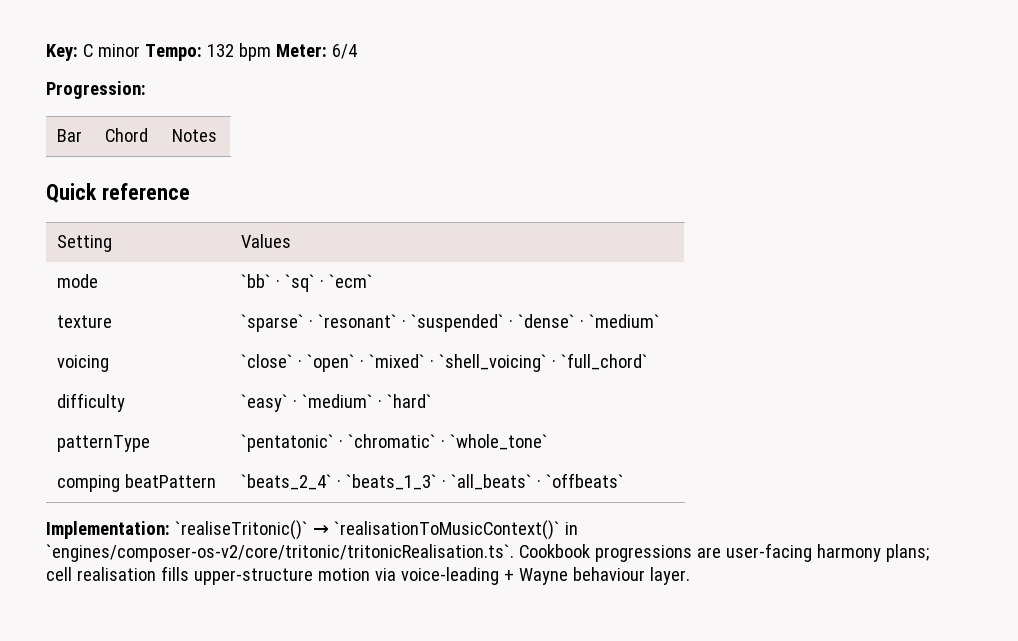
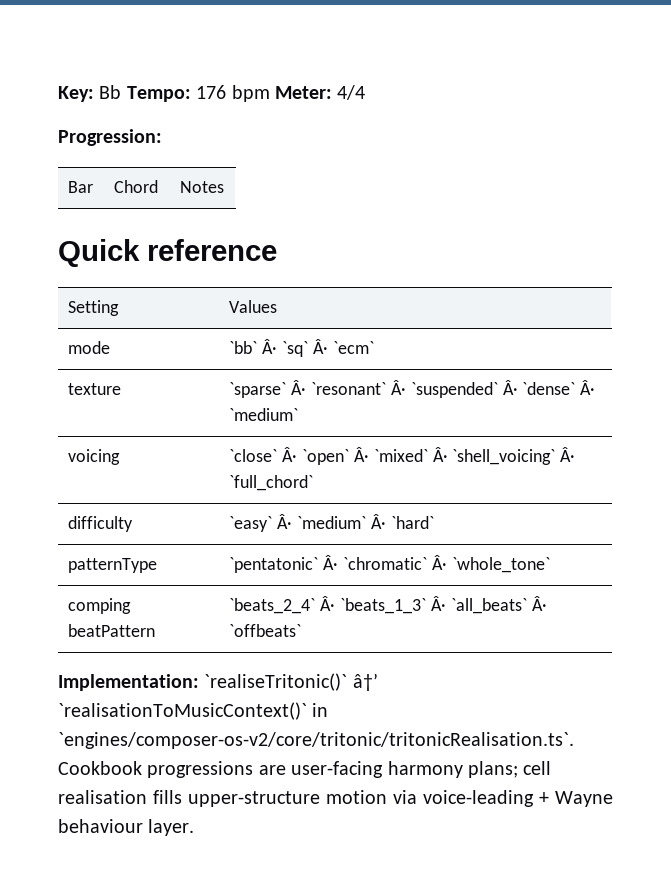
- Key: C minor Tempo: 132 bpm Meter: 6/4
+ Key: Bb Tempo: 176 bpm Meter: 4/4
- mode | `bb` · `sq` · `ecm`
+ mode | `bb` Â· `sq` Â· `ecm`
- texture | `sparse` · `resonant` · `suspended` · `dense` · `medium`
- voicing | `close` · `open` · `mixed` · `shell_voicing` · `full_chord`
+ texture | `sparse` Â· `resonant` Â· `suspended` Â· `dense` Â· `medium`
+ voicing | `close` Â· `open` Â· `mixed` Â· `shell_voicing` Â· `full_chord`
- difficulty | `easy` · `medium` · `hard`
+ difficulty | `easy` Â· `medium` Â· `hard`
- patternType | `pentatonic` · `chromatic` · `whole_tone`
+ patternType | `pentatonic` Â· `chromatic` Â· `whole_tone`
- comping beatPattern | `beats_2_4` · `beats_1_3` · `all_beats` · `offbeats`
+ comping beatPattern | `beats_2_4` Â· `beats_1_3` Â· `all_beats` Â· `offbeats`
- Implementation: `realiseTritonic()` → `realisationToMusicContext()` in `engines/composer-os-v2/core/tritonic/tritonicRealisation.ts`. Cookbook progressions are user-facing harmony plans; cell realisation fills upper-structure motion via voice-leading + Wayne behaviour layer.
+ Implementation: `realiseTritonic()` â†’ `realisationToMusicContext()` in `engines/composer-os-v2/core/tritonic/tritonicRealisation.ts`. Cookbook progressions are user-facing harmony plans; cell realisation fills upper-structure motion via voice-leading + Wayne behaviour layer.

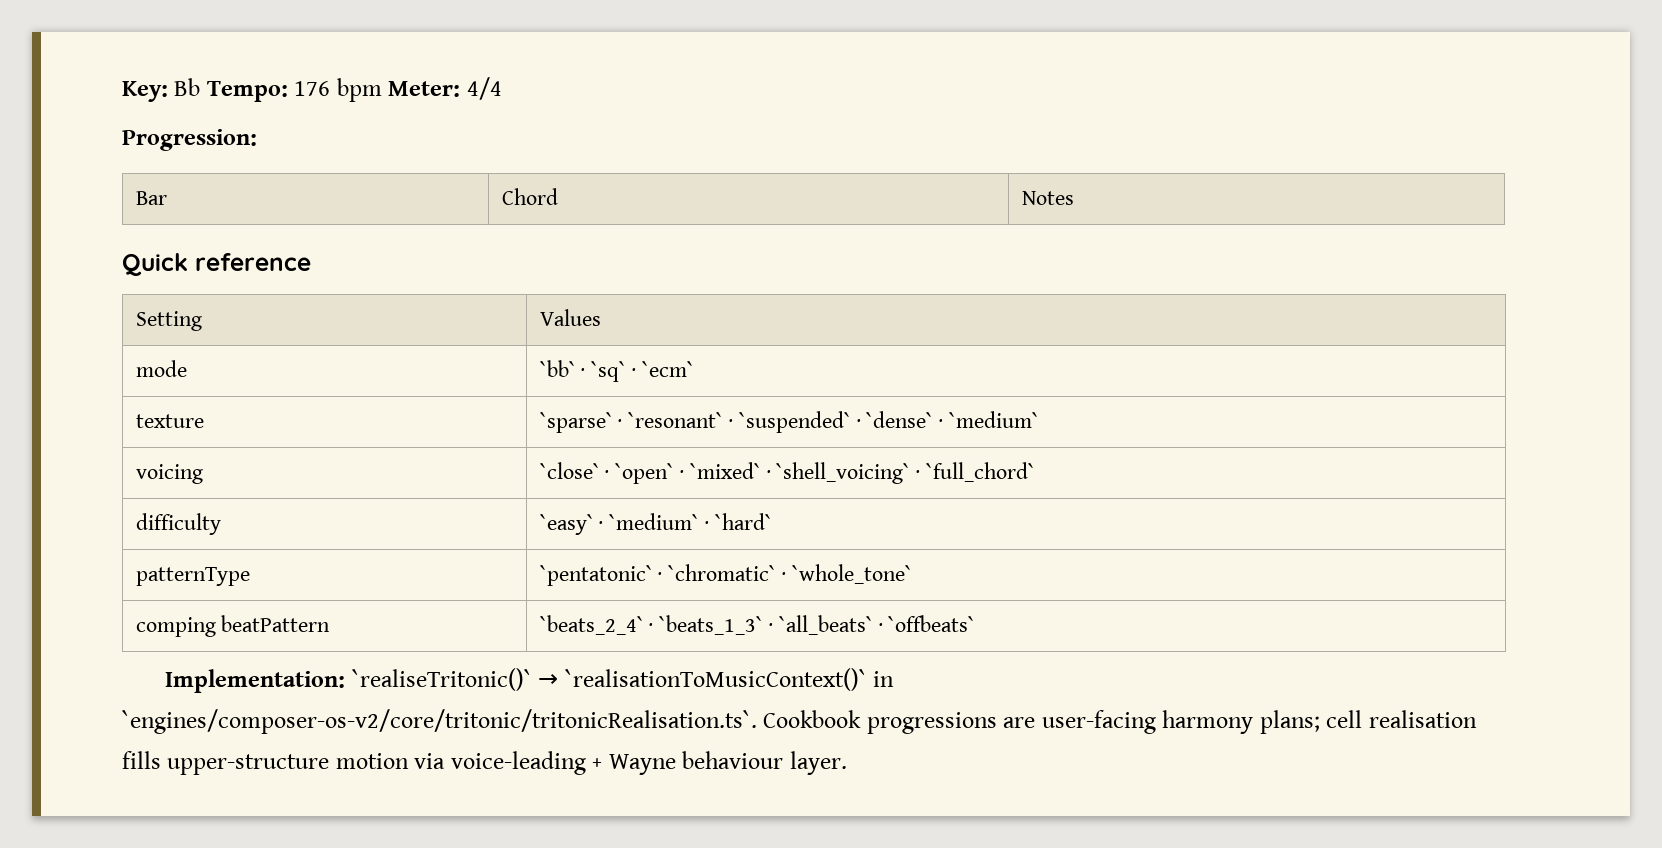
- mode | `bb` Â· `sq` Â· `ecm`
+ mode | `bb` · `sq` · `ecm`
- texture | `sparse` Â· `resonant` Â· `suspended` Â· `dense` Â· `medium`
- voicing | `close` Â· `open` Â· `mixed` Â· `shell_voicing` Â· `full_chord`
+ texture | `sparse` · `resonant` · `suspended` · `dense` · `medium`
+ voicing | `close` · `open` · `mixed` · `shell_voicing` · `full_chord`
- difficulty | `easy` Â· `medium` Â· `hard`
+ difficulty | `easy` · `medium` · `hard`
- patternType | `pentatonic` Â· `chromatic` Â· `whole_tone`
+ patternType | `pentatonic` · `chromatic` · `whole_tone`
- comping beatPattern | `beats_2_4` Â· `beats_1_3` Â· `all_beats` Â· `offbeats`
+ comping beatPattern | `beats_2_4` · `beats_1_3` · `all_beats` · `offbeats`
- Implementation: `realiseTritonic()` â†’ `realisationToMusicContext()` in `engines/composer-os-v2/core/tritonic/tritonicRealisation.ts`. Cookbook progressions are user-facing harmony plans; cell realisation fills upper-structure motion via voice-leading + Wayne behaviour layer.
+ Implementation: `realiseTritonic()` → `realisationToMusicContext()` in `engines/composer-os-v2/core/tritonic/tritonicRealisation.ts`. Cookbook progressions are user-facing harmony plans; cell realisation fills upper-structure motion via voice-leading + Wayne behaviour layer.

